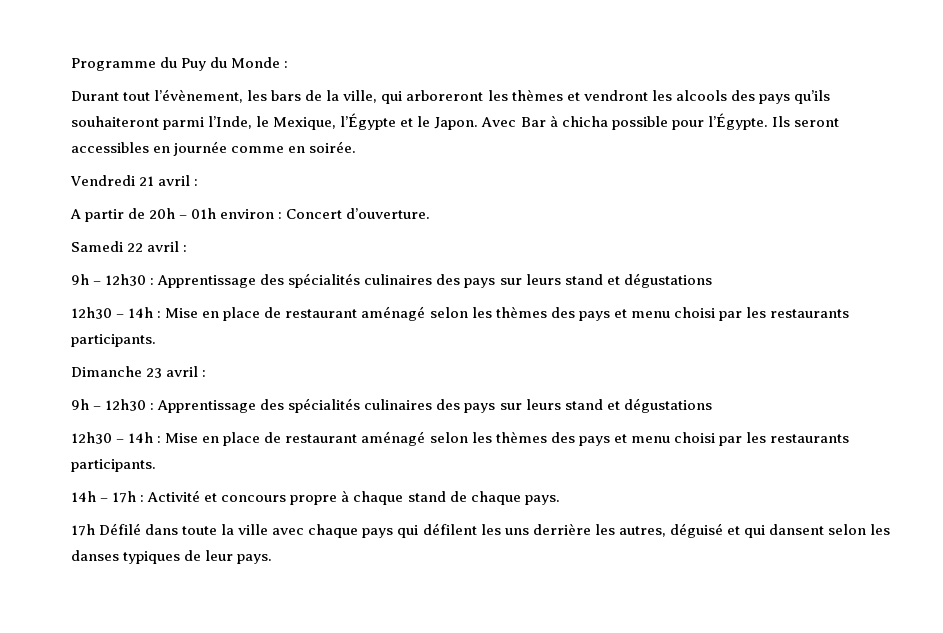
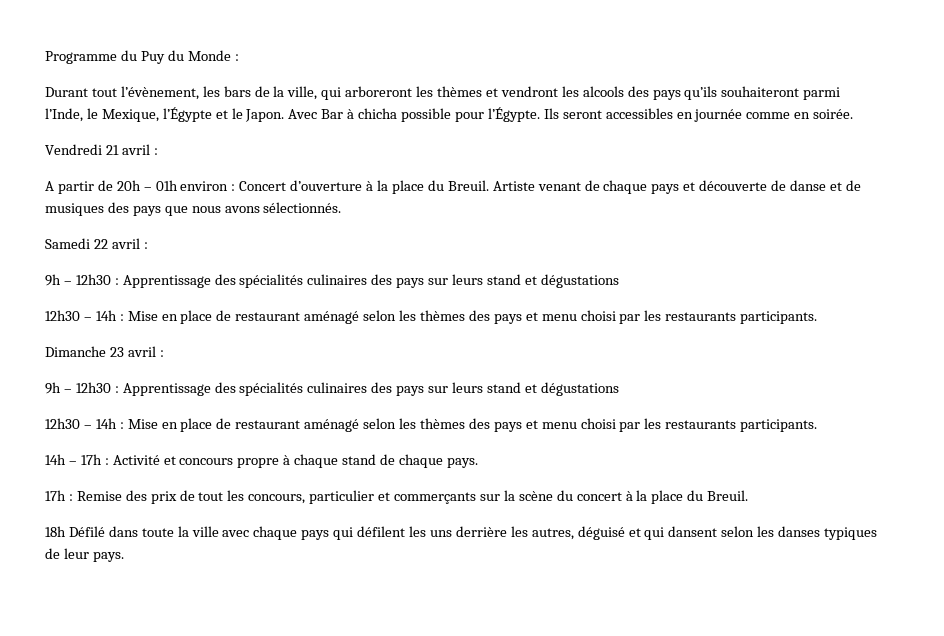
- A partir de 20h – 01h environ : Concert d’ouverture.
+ A partir de 20h – 01h environ : Concert d’ouverture à la place du Breuil. Artiste venant de chaque pays et découverte de danse et de musiques des pays que nous avons sélectionnés.
- 17h Défilé dans toute la ville avec chaque pays qui défilent les uns derrière les autres, déguisé et qui dansent selon les danses typiques de leur pays.
+ 17h : Remise des prix de tout les concours, particulier et commerçants sur la scène du concert à la place du Breuil.
+ 18h Défilé dans toute la ville avec chaque pays qui défilent les uns derrière les autres, déguisé et qui dansent selon les danses typiques de leur pays.

